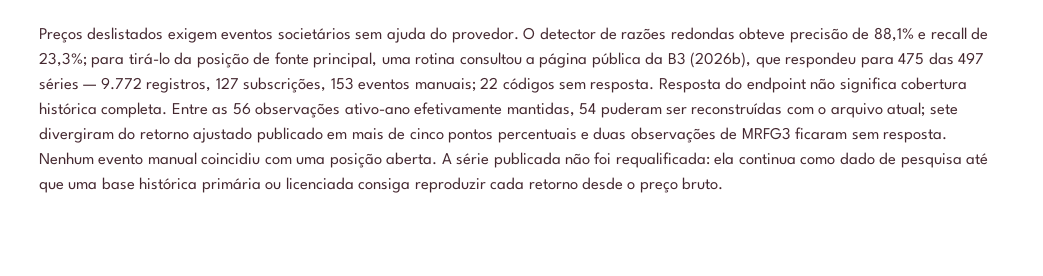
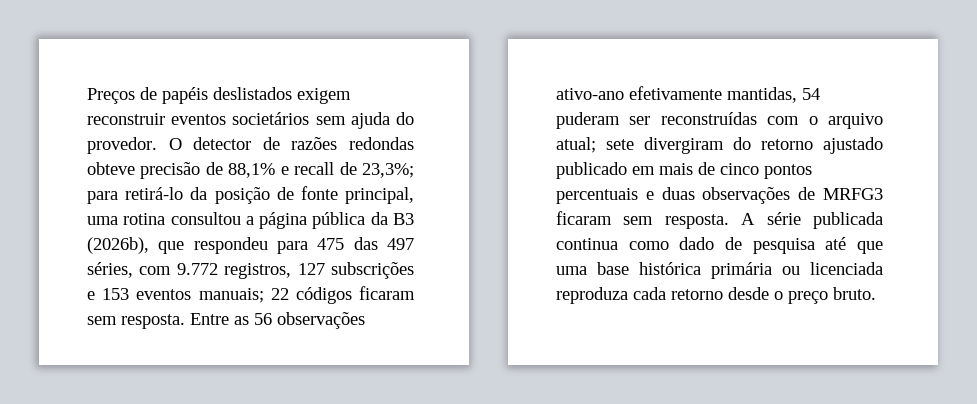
- Preços deslistados exigem eventos societários sem ajuda do provedor.
+ Preços de papéis deslistados exigem reconstruir eventos societários sem ajuda do provedor.
- O detector de razões redondas obteve precisão de 88,1% e recall de 23,3%; para tirá-lo da posição de fonte principal, uma rotina consultou a página pública da B3 (2026b), que respondeu para 475 das 497 séries — 9.772 registros, 127 subscrições, 153 eventos manuais; 22 códigos sem resposta. Resposta do endpoint não significa cobertura histórica completa.
+ O detector de razões redondas obteve precisão de 88,1% e recall de 23,3%; para retirá-lo da posição de fonte principal, uma rotina consultou a página pública da B3 (2026b), que respondeu para 475 das 497 séries, com 9.772 registros, 127 subscrições e 153 eventos manuais; 22 códigos ficaram sem resposta.
- Nenhum evento manual coincidiu com uma posição aberta. A série publicada não foi requalificada: ela continua como dado de pesquisa até que uma base histórica primária ou licenciada consiga reproduzir cada retorno desde o preço bruto.
+ A série publicada continua como dado de pesquisa até que uma base histórica primária ou licenciada reproduza cada retorno desde o preço bruto.

